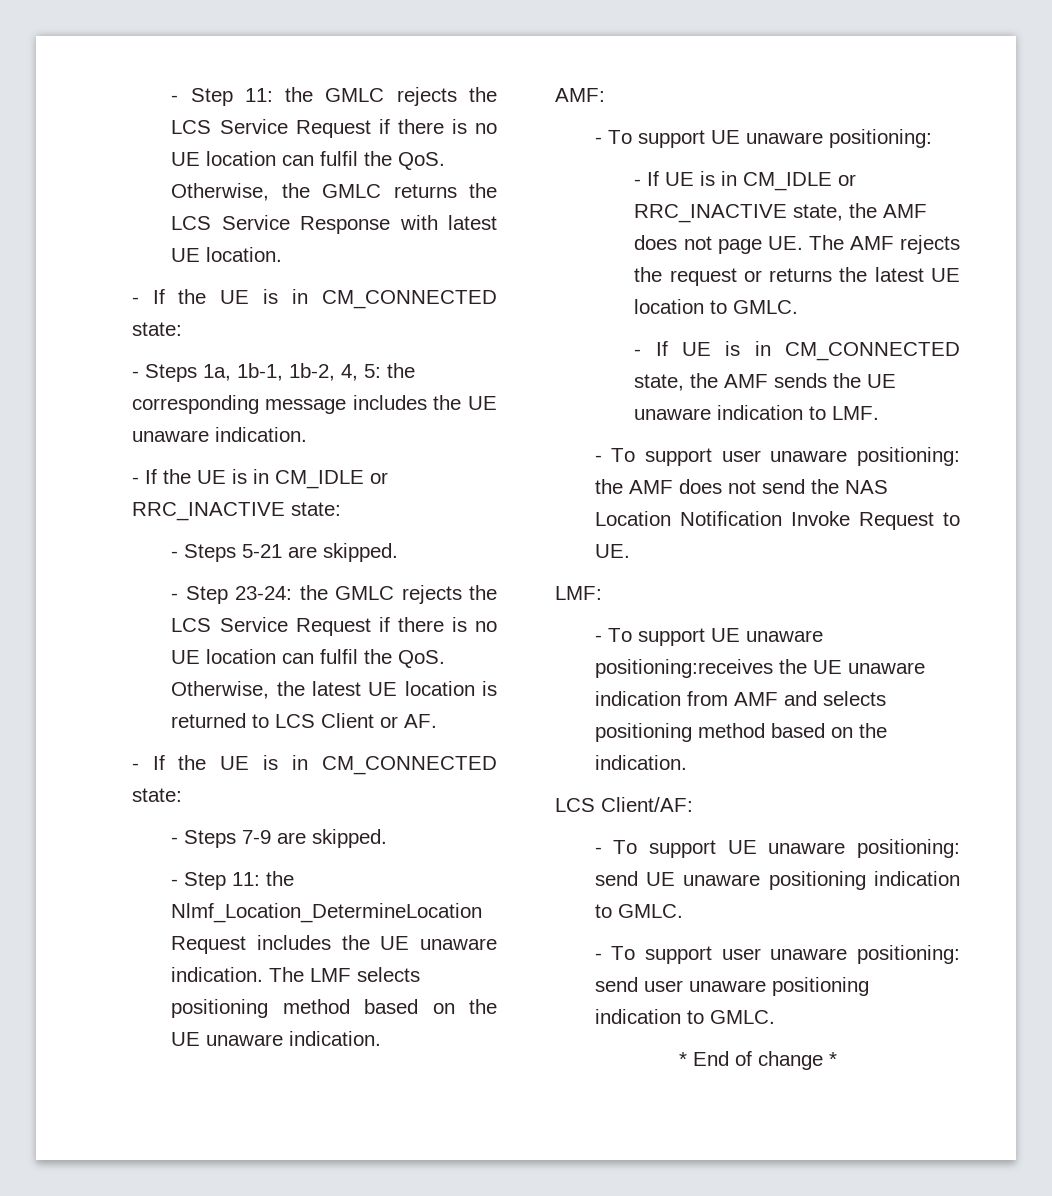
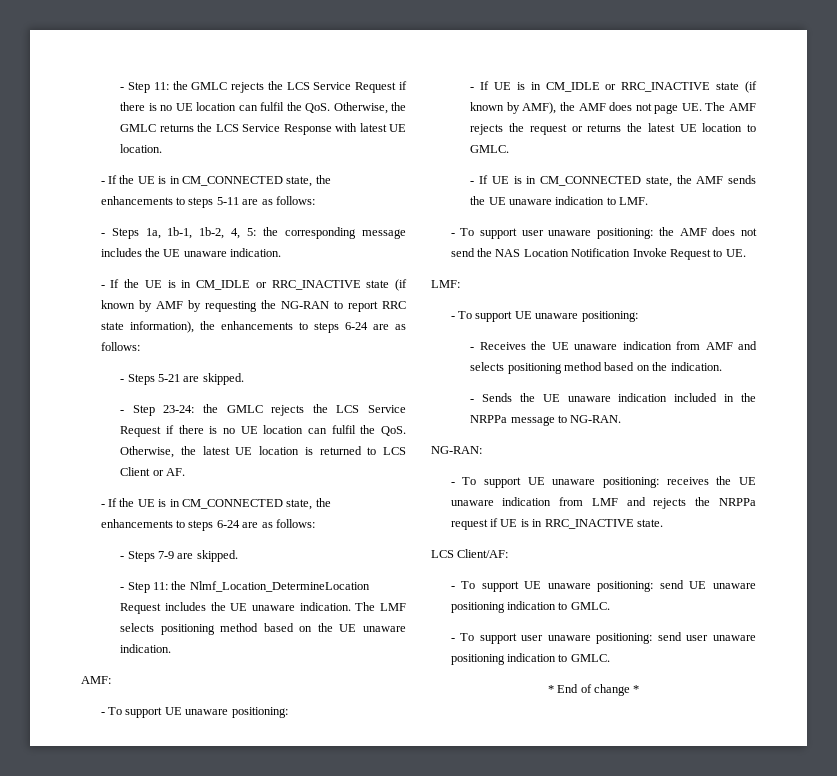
  - Step 11: the GMLC rejects the LCS Service Request if there is no UE location can fulfil the QoS. Otherwise, the GMLC returns the LCS Service Response with latest UE location.
- - If the UE is in CM_CONNECTED state:
+ - If the UE is in CM_CONNECTED state, the enhancements to steps 5-11 are as follows:
- - If the UE is in CM_IDLE or RRC_INACTIVE state:
+ - If the UE is in CM_IDLE or RRC_INACTIVE state (if known by AMF by requesting the NG-RAN to report RRC state information), the enhancements to steps 6-24 are as follows:
  - Step 23-24: the GMLC rejects the LCS Service Request if there is no UE location can fulfil the QoS. Otherwise, the latest UE location is returned to LCS Client or AF.
- - If the UE is in CM_CONNECTED state:
+ - If the UE is in CM_CONNECTED state, the enhancements to steps 6-24 are as follows:
- - If UE is in CM_IDLE or RRC_INACTIVE state, the AMF does not page UE. The AMF rejects the request or returns the latest UE location to GMLC.
+ - If UE is in CM_IDLE or RRC_INACTIVE state (if known by AMF), the AMF does not page UE. The AMF rejects the request or returns the latest UE location to GMLC.
  LMF:
- - To support UE unaware positioning:receives the UE unaware indication from AMF and selects positioning method based on the indication.
+ - To support UE unaware positioning:
+ - Receives the UE unaware indication from AMF and selects positioning method based on the indication.
+ - Sends the UE unaware indication included in the NRPPa message to NG-RAN.
+ NG-RAN:
+ - To support UE unaware positioning: receives the UE unaware indication from LMF and rejects the NRPPa request if UE is in RRC_INACTIVE state.

